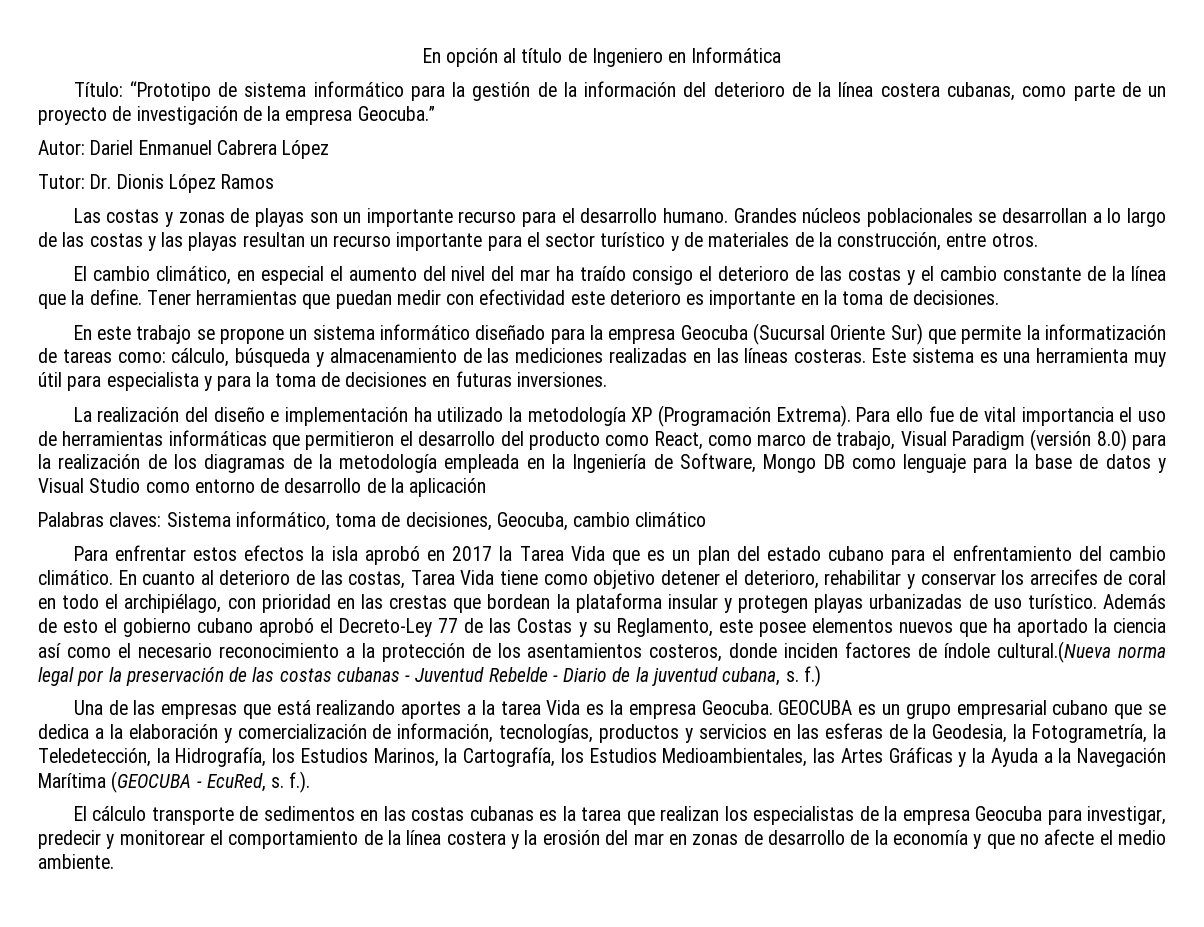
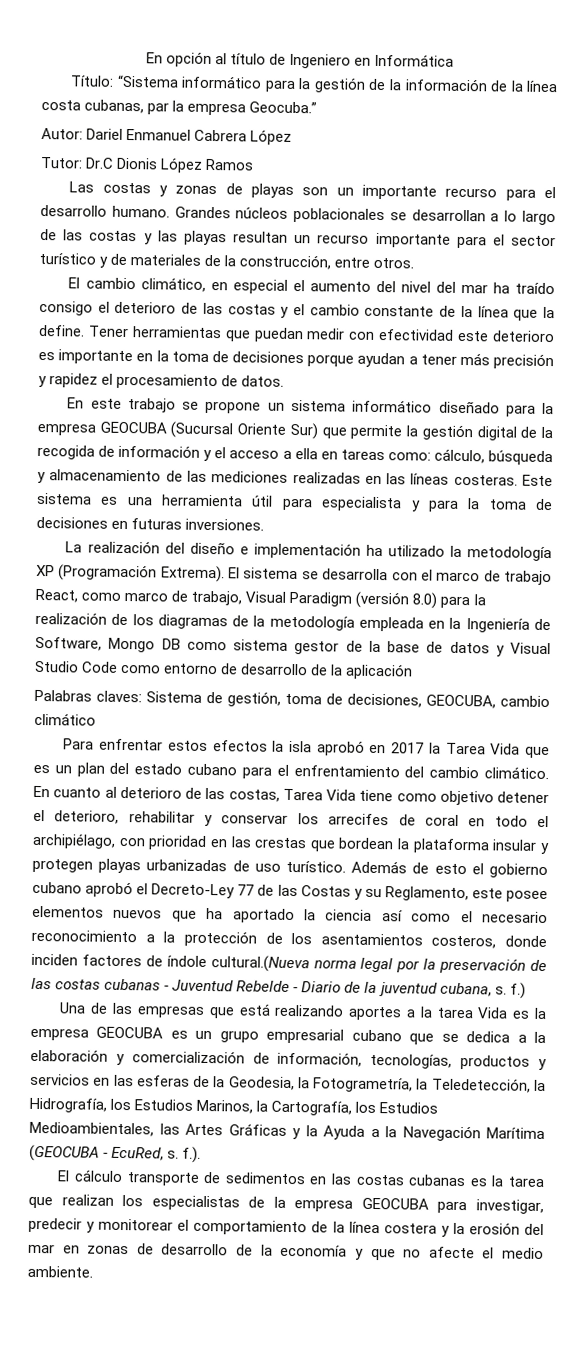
- Título: “Prototipo de sistema informático para la gestión de la información del deterioro de la línea costera cubanas, como parte de un proyecto de investigación de la empresa Geocuba.”
+ Título: “Sistema informático para la gestión de la información de la línea costa cubanas, par la empresa Geocuba.”
- Tutor: Dr. Dionis López Ramos
+ Tutor: Dr.C Dionis López Ramos
- Tener herramientas que puedan medir con efectividad este deterioro es importante en la toma de decisiones.
+ Tener herramientas que puedan medir con efectividad este deterioro es importante en la toma de decisiones porque ayudan a tener más precisión y rapidez el procesamiento de datos.
- En este trabajo se propone un sistema informático diseñado para la empresa Geocuba (Sucursal Oriente Sur) que permite la informatización de tareas como: cálculo, búsqueda y almacenamiento de las mediciones realizadas en las líneas costeras.
+ En este trabajo se propone un sistema informático diseñado para la empresa GEOCUBA (Sucursal Oriente Sur) que permite la gestión digital de la recogida de información y el acceso a ella en tareas como: cálculo, búsqueda y almacenamiento de las mediciones realizadas en las líneas costeras.
- Este sistema es una herramienta muy útil para especialista y para la toma de decisiones en futuras inversiones.
+ Este sistema es una herramienta útil para especialista y para la toma de decisiones en futuras inversiones.
- Para ello fue de vital importancia el uso de herramientas informáticas que permitieron el desarrollo del producto como React, como marco de trabajo, Visual Paradigm (versión 8.0) para la realización de los diagramas de la metodología empleada en la Ingeniería de Software, Mongo DB como lenguaje para la base de datos y Visual Studio como entorno de desarrollo de la aplicación
+ El sistema se desarrolla con el marco de trabajo React, como marco de trabajo, Visual Paradigm (versión 8.0) para la realización de los diagramas de la metodología empleada en la Ingeniería de Software, Mongo DB como sistema gestor de la base de datos y Visual Studio Code como entorno de desarrollo de la aplicación
- Palabras claves: Sistema informático, toma de decisiones, Geocuba, cambio climático
+ Palabras claves: Sistema de gestión, toma de decisiones, GEOCUBA, cambio climático
- Una de las empresas que está realizando aportes a la tarea Vida es la empresa Geocuba. GEOCUBA es un grupo empresarial cubano que se dedica a la elaboración y comercialización de información, tecnologías, productos y servicios en las esferas de la Geodesia, la Fotogrametría, la Teledetección, la Hidrografía, los Estudios Marinos, la Cartografía, los Estudios Medioambientales, las Artes Gráficas y la Ayuda a la Navegación Marítima (GEOCUBA - EcuRed, s. f.).
+ Una de las empresas que está realizando aportes a la tarea Vida es la empresa GEOCUBA es un grupo empresarial cubano que se dedica a la elaboración y comercialización de información, tecnologías, productos y servicios en las esferas de la Geodesia, la Fotogrametría, la Teledetección, la Hidrografía, los Estudios Marinos, la Cartografía, los Estudios Medioambientales, las Artes Gráficas y la Ayuda a la Navegación Marítima (GEOCUBA - EcuRed, s. f.).
- El cálculo transporte de sedimentos en las costas cubanas es la tarea que realizan los especialistas de la empresa Geocuba para investigar, predecir y monitorear el comportamiento de la línea costera y la erosión del mar en zonas de desarrollo de la economía y que no afecte el medio ambiente.
+ El cálculo transporte de sedimentos en las costas cubanas es la tarea que realizan los especialistas de la empresa GEOCUBA para investigar, predecir y monitorear el comportamiento de la línea costera y la erosión del mar en zonas de desarrollo de la economía y que no afecte el medio ambiente.

